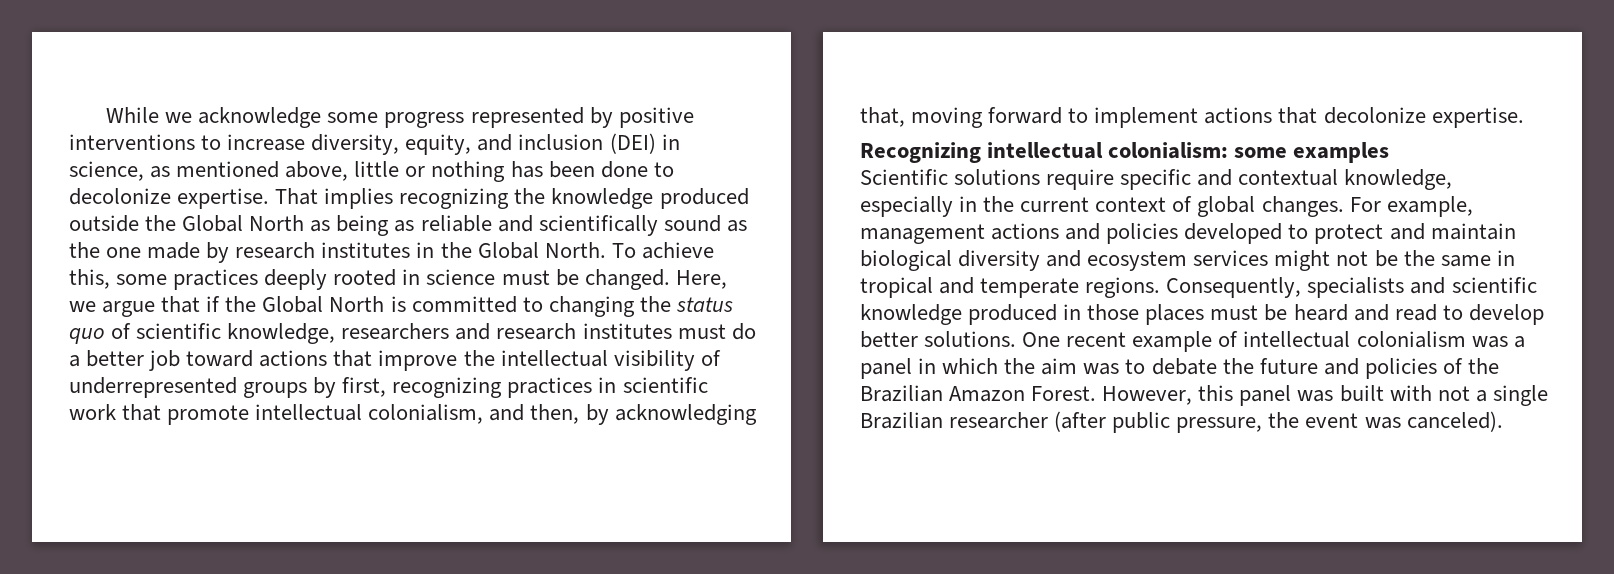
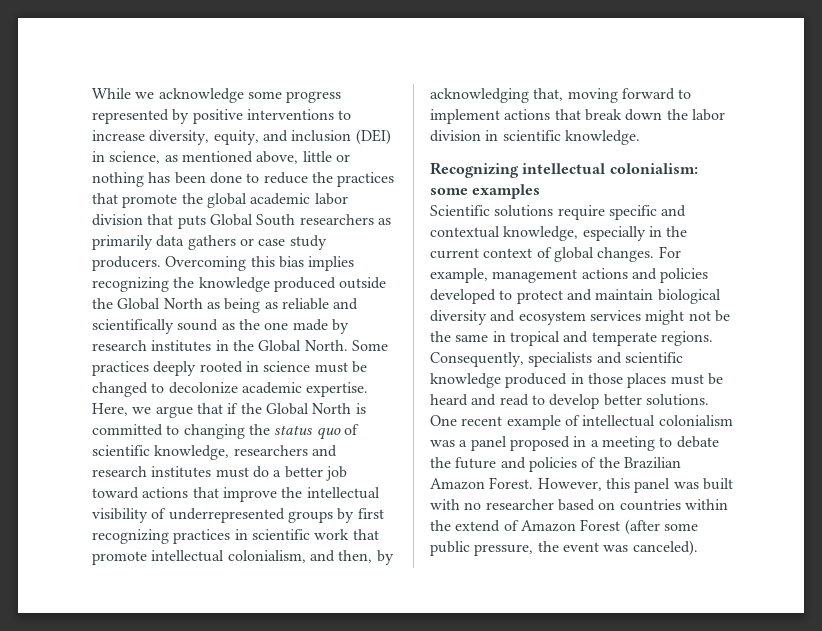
- While we acknowledge some progress represented by positive interventions to increase diversity, equity, and inclusion (DEI) in science, as mentioned above, little or nothing has been done to decolonize expertise. That implies recognizing the knowledge produced outside the Global North as being as reliable and scientifically sound as the one made by research institutes in the Global North.
+ While we acknowledge some progress represented by positive interventions to increase diversity, equity, and inclusion (DEI) in science, as mentioned above, little or nothing has been done to reduce the practices that promote the global academic labor division that puts Global South researchers as primarily data gathers or case study producers. Overcoming this bias implies recognizing the knowledge produced outside the Global North as being as reliable and scientifically sound as the one made by research institutes in the Global North.
- To achieve this, some practices deeply rooted in science must be changed.
+ Some practices deeply rooted in science must be changed to decolonize academic expertise.
- Here, we argue that if the Global North is committed to changing the status quo of scientific knowledge, researchers and research institutes must do a better job toward actions that improve the intellectual visibility of underrepresented groups by first, recognizing practices in scientific work that promote intellectual colonialism, and then, by acknowledging that, moving forward to implement actions that decolonize expertise.
+ Here, we argue that if the Global North is committed to changing the status quo of scientific knowledge, researchers and research institutes must do a better job toward actions that improve the intellectual visibility of underrepresented groups by first recognizing practices in scientific work that promote intellectual colonialism, and then, by acknowledging that, moving forward to implement actions that break down the labor division in scientific knowledge.
- One recent example of intellectual colonialism was a panel in which the aim was to debate the future and policies of the Brazilian Amazon Forest.
+ One recent example of intellectual colonialism was a panel proposed in a meeting to debate the future and policies of the Brazilian Amazon Forest.
- However, this panel was built with not a single Brazilian researcher (after public pressure, the event was canceled).
+ However, this panel was built with no researcher based on countries within the extend of Amazon Forest (after some public pressure, the event was canceled).

